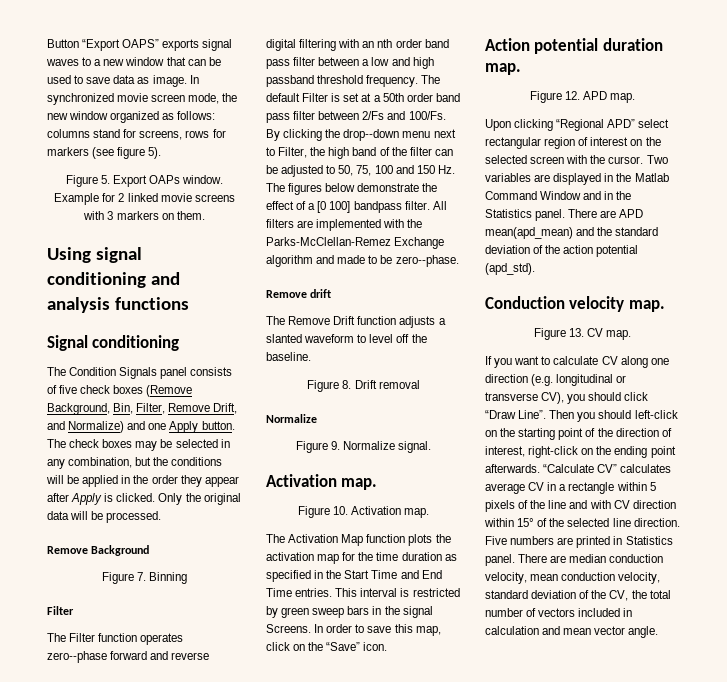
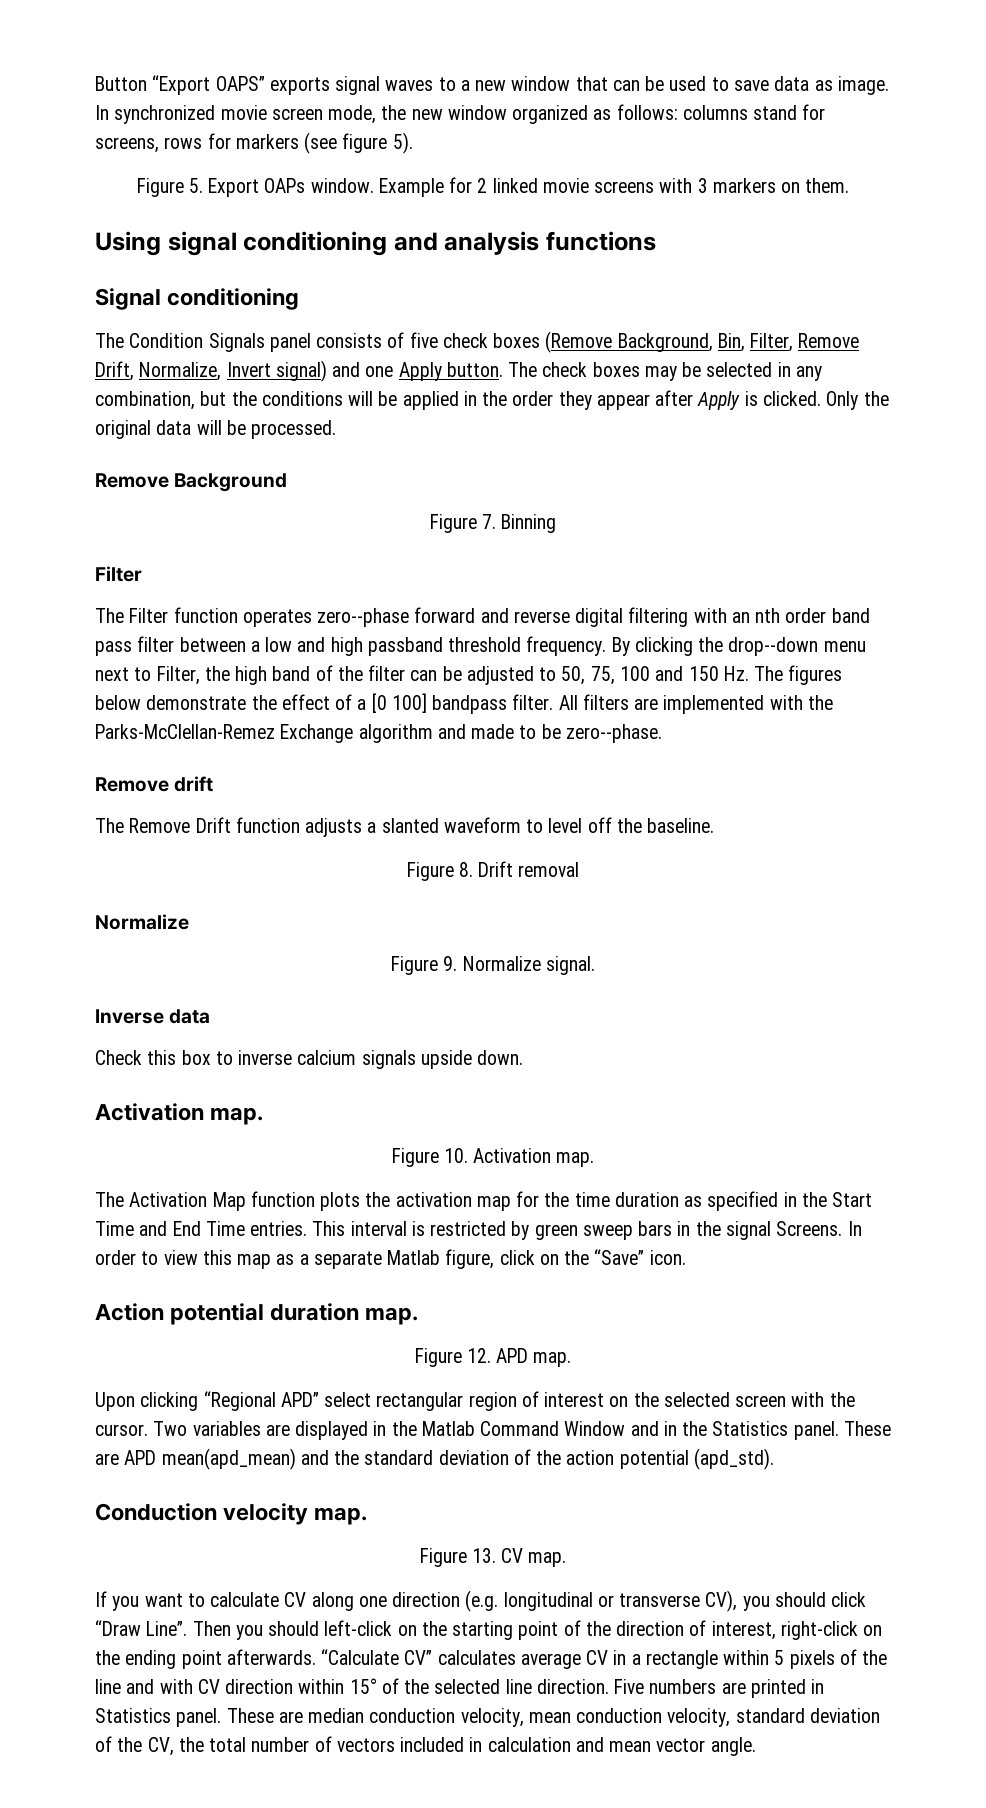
- The Condition Signals panel consists of five check boxes (Remove Background, Bin, Filter, Remove Drift, and Normalize) and one Apply button.
+ The Condition Signals panel consists of five check boxes (Remove Background, Bin, Filter, Remove Drift, Normalize, Invert signal) and one Apply button.
- The default Filter is set at a 50th order band pass filter between 2/Fs and 100/Fs.
+ Inverse data
+ Check this box to inverse calcium signals upside down.
- In order to save this map, click on the “Save” icon.
+ In order to view this map as a separate Matlab figure, click on the “Save” icon.
- There are APD mean(apd_mean) and the standard deviation of the action potential (apd_std).
+ These are APD mean(apd_mean) and the standard deviation of the action potential (apd_std).
- There are median conduction velocity, mean conduction velocity, standard deviation of the CV, the total number of vectors included in calculation and mean vector angle.
+ These are median conduction velocity, mean conduction velocity, standard deviation of the CV, the total number of vectors included in calculation and mean vector angle.

